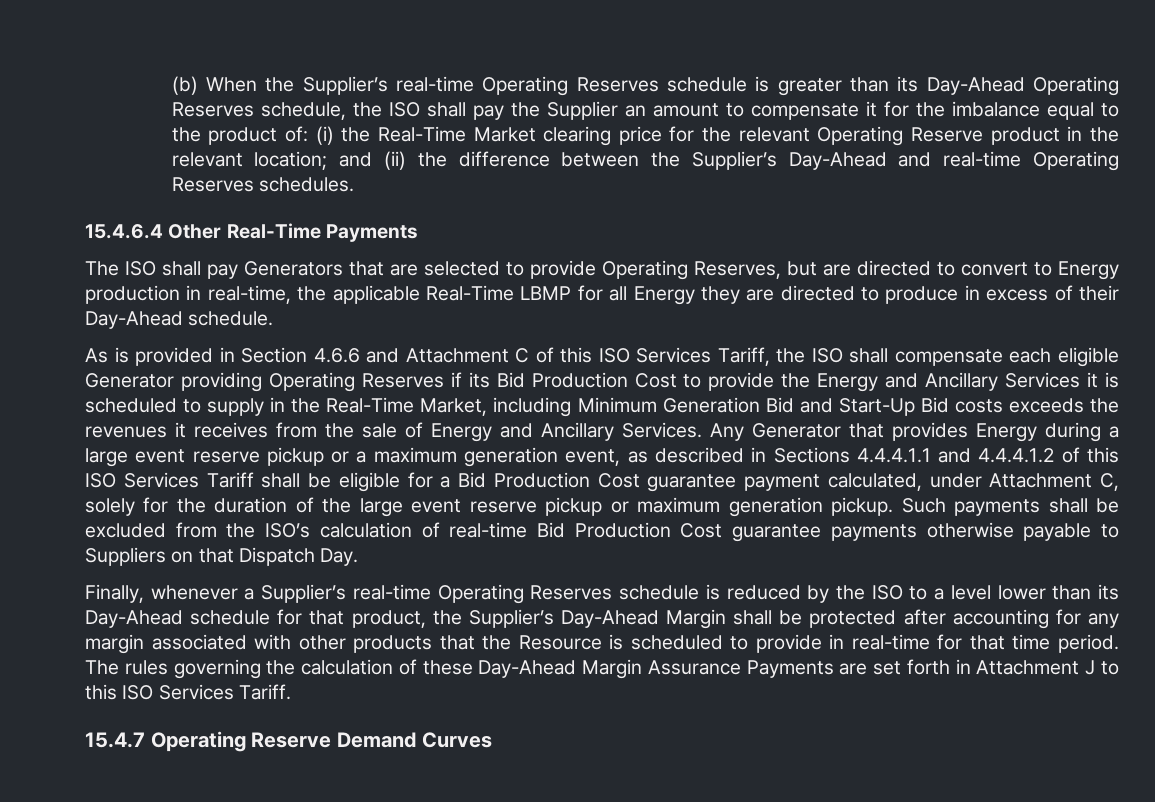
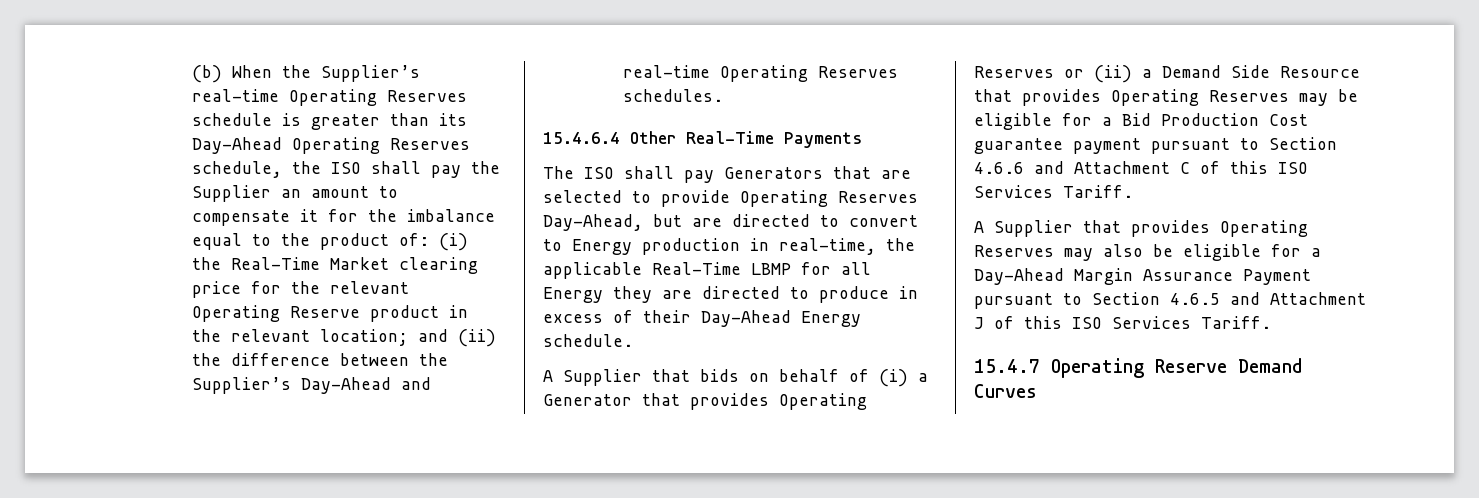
- The ISO shall pay Generators that are selected to provide Operating Reserves, but are directed to convert to Energy production in real-time, the applicable Real-Time LBMP for all Energy they are directed to produce in excess of their Day-Ahead schedule.
+ The ISO shall pay Generators that are selected to provide Operating Reserves Day-Ahead, but are directed to convert to Energy production in real-time, the applicable Real-Time LBMP for all Energy they are directed to produce in excess of their Day-Ahead Energy schedule.
- As is provided in Section 4.6.6 and Attachment C of this ISO Services Tariff, the ISO shall compensate each eligible Generator providing Operating Reserves if its Bid Production Cost to provide the Energy and Ancillary Services it is scheduled to supply in the Real-Time Market, including Minimum Generation Bid and Start-Up Bid costs exceeds the revenues it receives from the sale of Energy and Ancillary Services. Any Generator that provides Energy during a large event reserve pickup or a maximum generation event, as described in Sections 4.4.4.1.1 and 4.4.4.1.2 of this ISO Services Tariff shall be eligible for a Bid Production Cost guarantee payment calculated, under Attachment C, solely for the duration of the large event reserve pickup or maximum generation pickup. Such payments shall be excluded from the ISO’s calculation of real-time Bid Production Cost guarantee payments otherwise payable to Suppliers on that Dispatch Day.
- Finally, whenever a Supplier’s real-time Operating Reserves schedule is reduced by the ISO to a level lower than its Day-Ahead schedule for that product, the Supplier’s Day-Ahead Margin shall be protected after accounting for any margin associated with other products that the Resource is scheduled to provide in real-time for that time period. The rules governing the calculation of these Day-Ahead Margin Assurance Payments are set forth in Attachment J to this ISO Services Tariff.
+ A Supplier that bids on behalf of (i) a Generator that provides Operating Reserves or (ii) a Demand Side Resource that provides Operating Reserves may be eligible for a Bid Production Cost guarantee payment pursuant to Section 4.6.6 and Attachment C of this ISO Services Tariff.
+ A Supplier that provides Operating Reserves may also be eligible for a Day-Ahead Margin Assurance Payment pursuant to Section 4.6.5 and Attachment J of this ISO Services Tariff.

